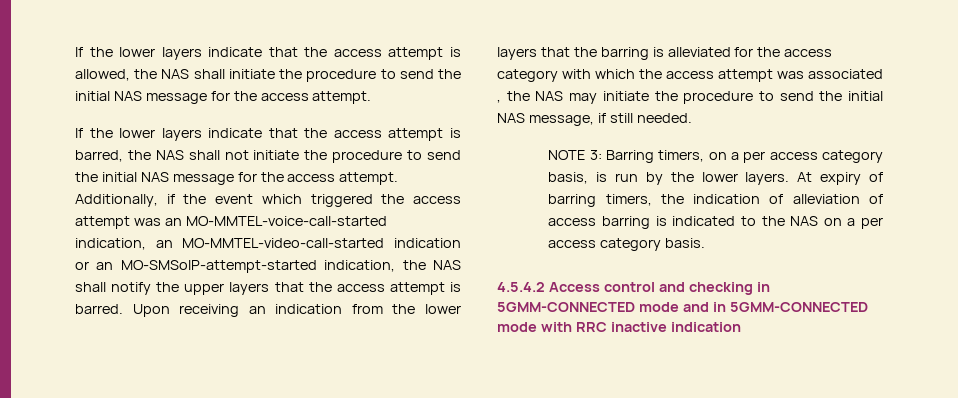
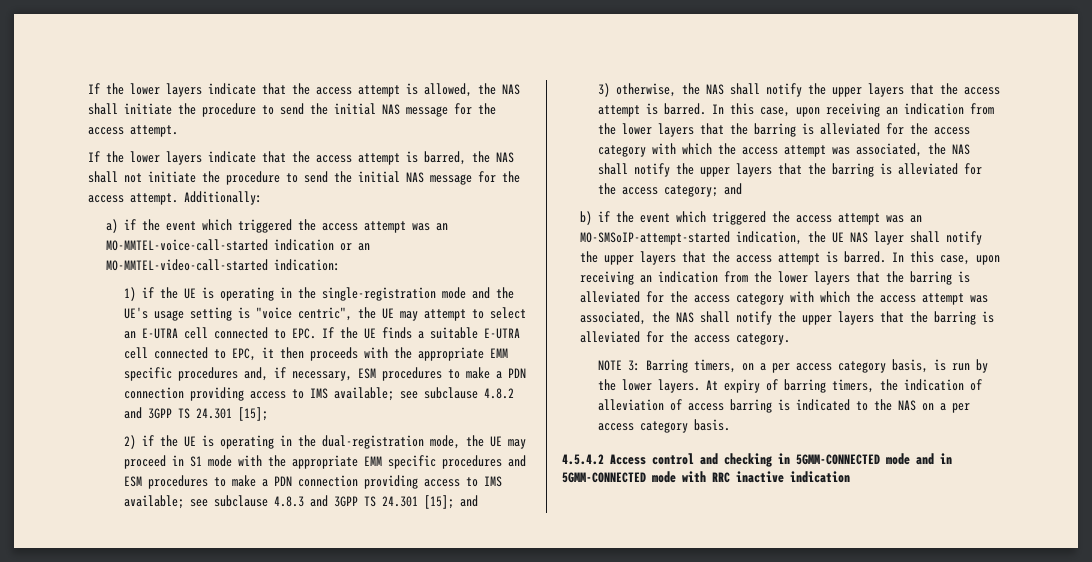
- Additionally, if the event which triggered the access attempt was an MO-MMTEL-voice-call-started indication, an MO-MMTEL-video-call-started indication or an MO-SMSoIP-attempt-started indication, the NAS shall notify the upper layers that the access attempt is barred.
+ Additionally:
+ a) if the event which triggered the access attempt was an MO-MMTEL-voice-call-started indication or an MO-MMTEL-video-call-started indication:
+ 1) if the UE is operating in the single-registration mode and the UE's usage setting is "voice centric", the UE may attempt to select an E-UTRA cell connected to EPC. If the UE finds a suitable E-UTRA cell connected to EPC, it then proceeds with the appropriate EMM specific procedures and, if necessary, ESM procedures to make a PDN connection providing access to IMS available; see subclause 4.8.2 and 3GPP TS 24.301 [15];
+ 2) if the UE is operating in the dual-registration mode, the UE may proceed in S1 mode with the appropriate EMM specific procedures and ESM procedures to make a PDN connection providing access to IMS available; see subclause 4.8.3 and 3GPP TS 24.301 [15]; and
+ 3) otherwise, the NAS shall notify the upper layers that the access attempt is barred.
- Upon receiving an indication from the lower layers that the barring is alleviated for the access category with which the access attempt was associated , the NAS may initiate the procedure to send the initial NAS message, if still needed.
+ In this case, upon receiving an indication from the lower layers that the barring is alleviated for the access category with which the access attempt was associated, the NAS shall notify the upper layers that the barring is alleviated for the access category; and
+ b) if the event which triggered the access attempt was an MO-SMSoIP-attempt-started indication, the UE NAS layer shall notify the upper layers that the access attempt is barred. In this case, upon receiving an indication from the lower layers that the barring is alleviated for the access category with which the access attempt was associated, the NAS shall notify the upper layers that the barring is alleviated for the access category.

